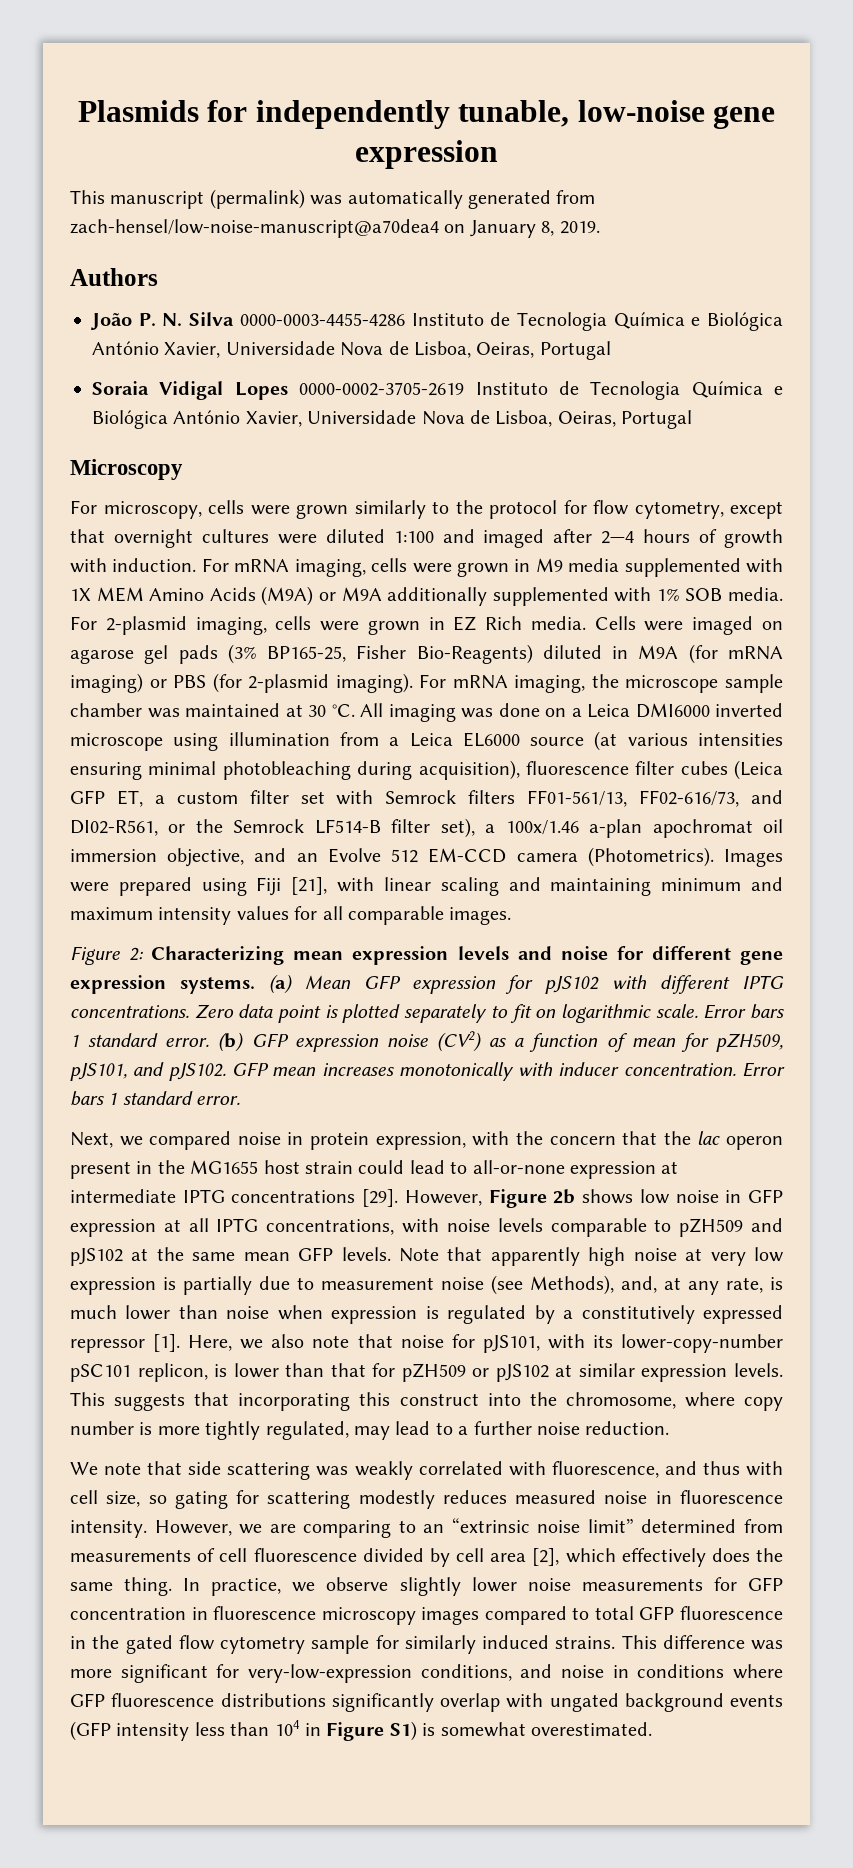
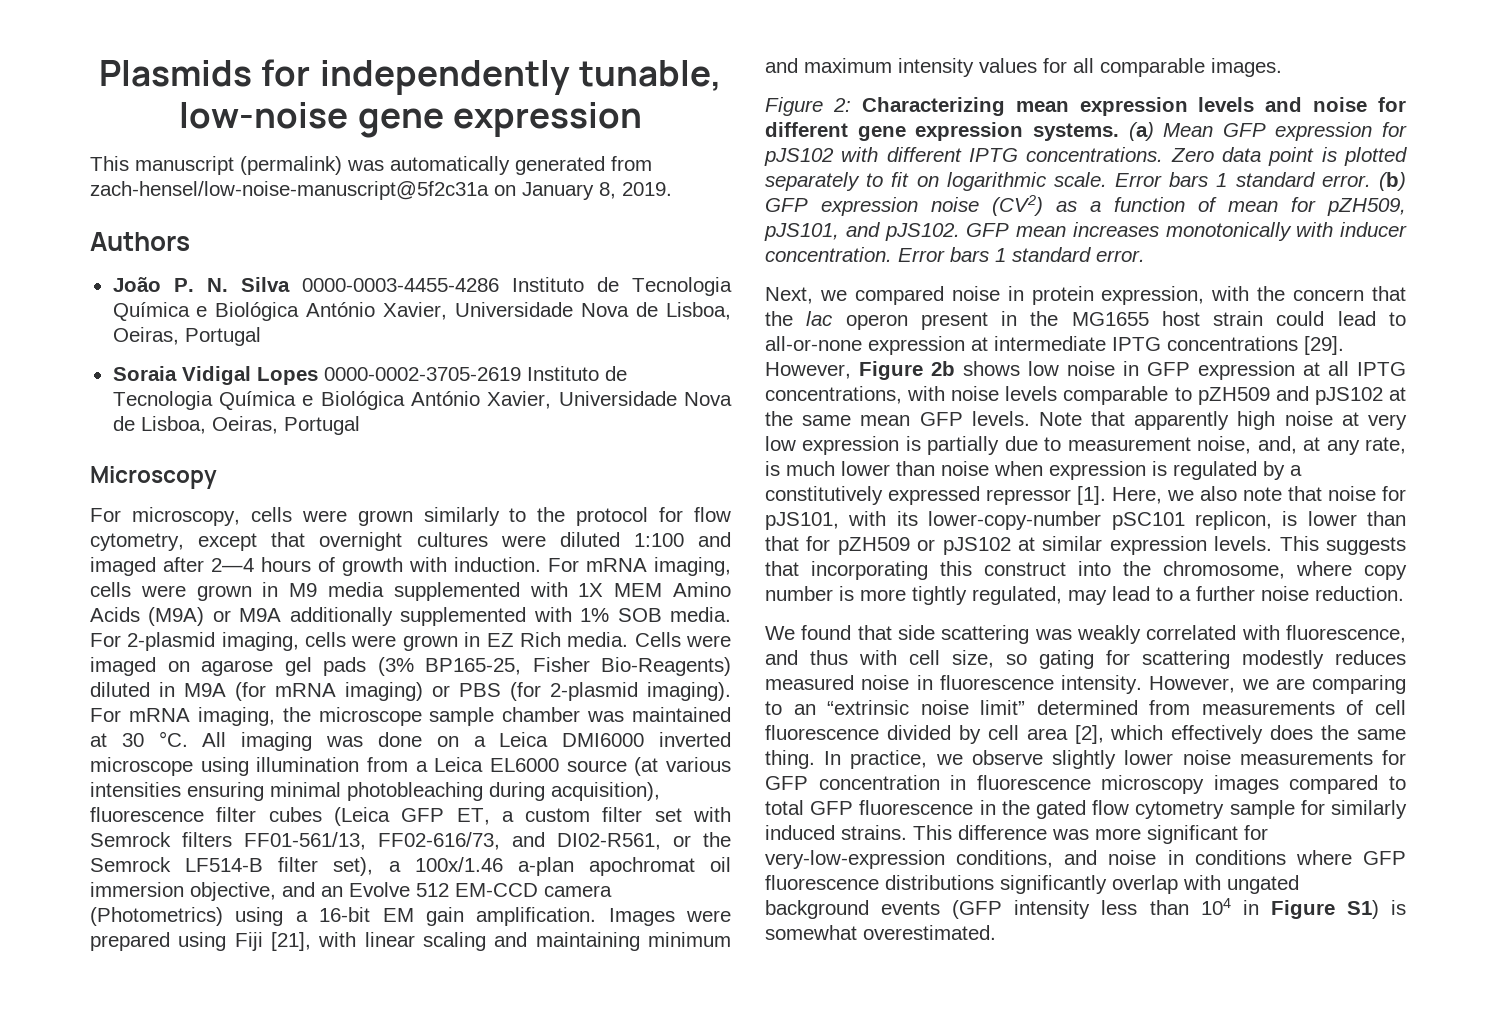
- This manuscript (permalink) was automatically generated from zach-hensel/low-noise-manuscript@a70dea4 on January 8, 2019.
+ This manuscript (permalink) was automatically generated from zach-hensel/low-noise-manuscript@5f2c31a on January 8, 2019.
- All imaging was done on a Leica DMI6000 inverted microscope using illumination from a Leica EL6000 source (at various intensities ensuring minimal photobleaching during acquisition), fluorescence filter cubes (Leica GFP ET, a custom filter set with Semrock filters FF01-561/13, FF02-616/73, and DI02-R561, or the Semrock LF514-B filter set), a 100x/1.46 a-plan apochromat oil immersion objective, and an Evolve 512 EM-CCD camera (Photometrics).
+ All imaging was done on a Leica DMI6000 inverted microscope using illumination from a Leica EL6000 source (at various intensities ensuring minimal photobleaching during acquisition), fluorescence filter cubes (Leica GFP ET, a custom filter set with Semrock filters FF01-561/13, FF02-616/73, and DI02-R561, or the Semrock LF514-B filter set), a 100x/1.46 a-plan apochromat oil immersion objective, and an Evolve 512 EM-CCD camera (Photometrics) using a 16-bit EM gain amplification.
- Note that apparently high noise at very low expression is partially due to measurement noise (see Methods), and, at any rate, is much lower than noise when expression is regulated by a constitutively expressed repressor [1].
+ Note that apparently high noise at very low expression is partially due to measurement noise, and, at any rate, is much lower than noise when expression is regulated by a constitutively expressed repressor [1].
- We note that side scattering was weakly correlated with fluorescence, and thus with cell size, so gating for scattering modestly reduces measured noise in fluorescence intensity.
+ We found that side scattering was weakly correlated with fluorescence, and thus with cell size, so gating for scattering modestly reduces measured noise in fluorescence intensity.

